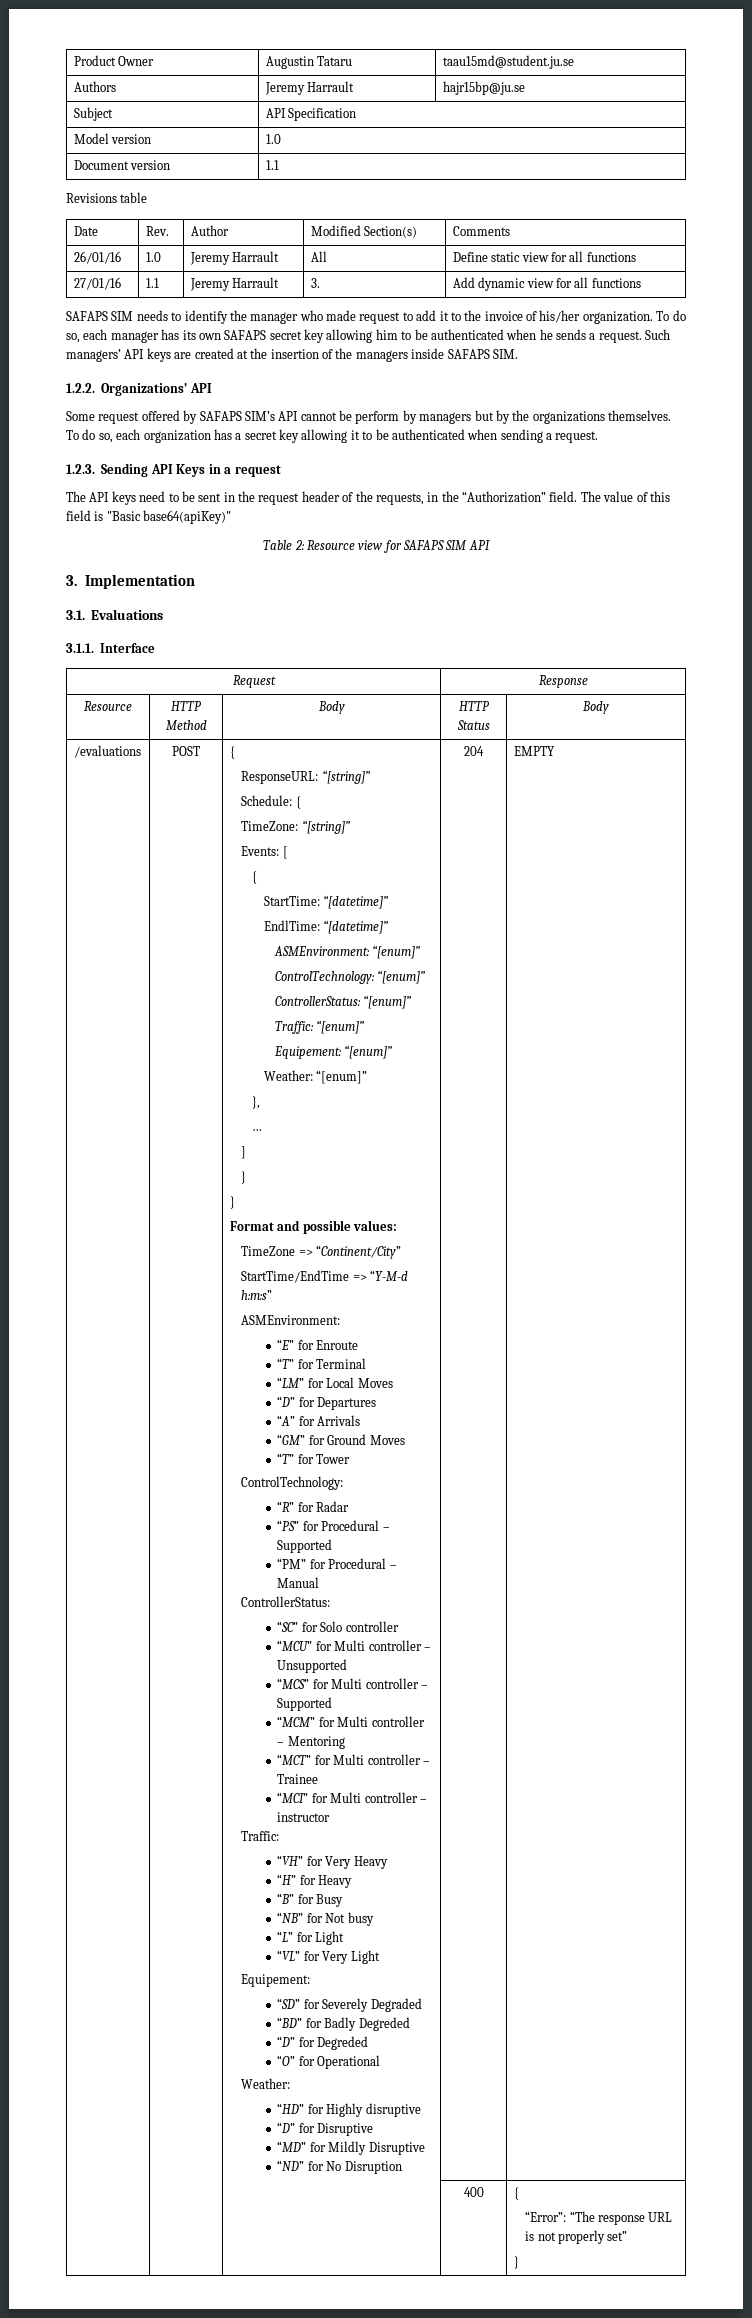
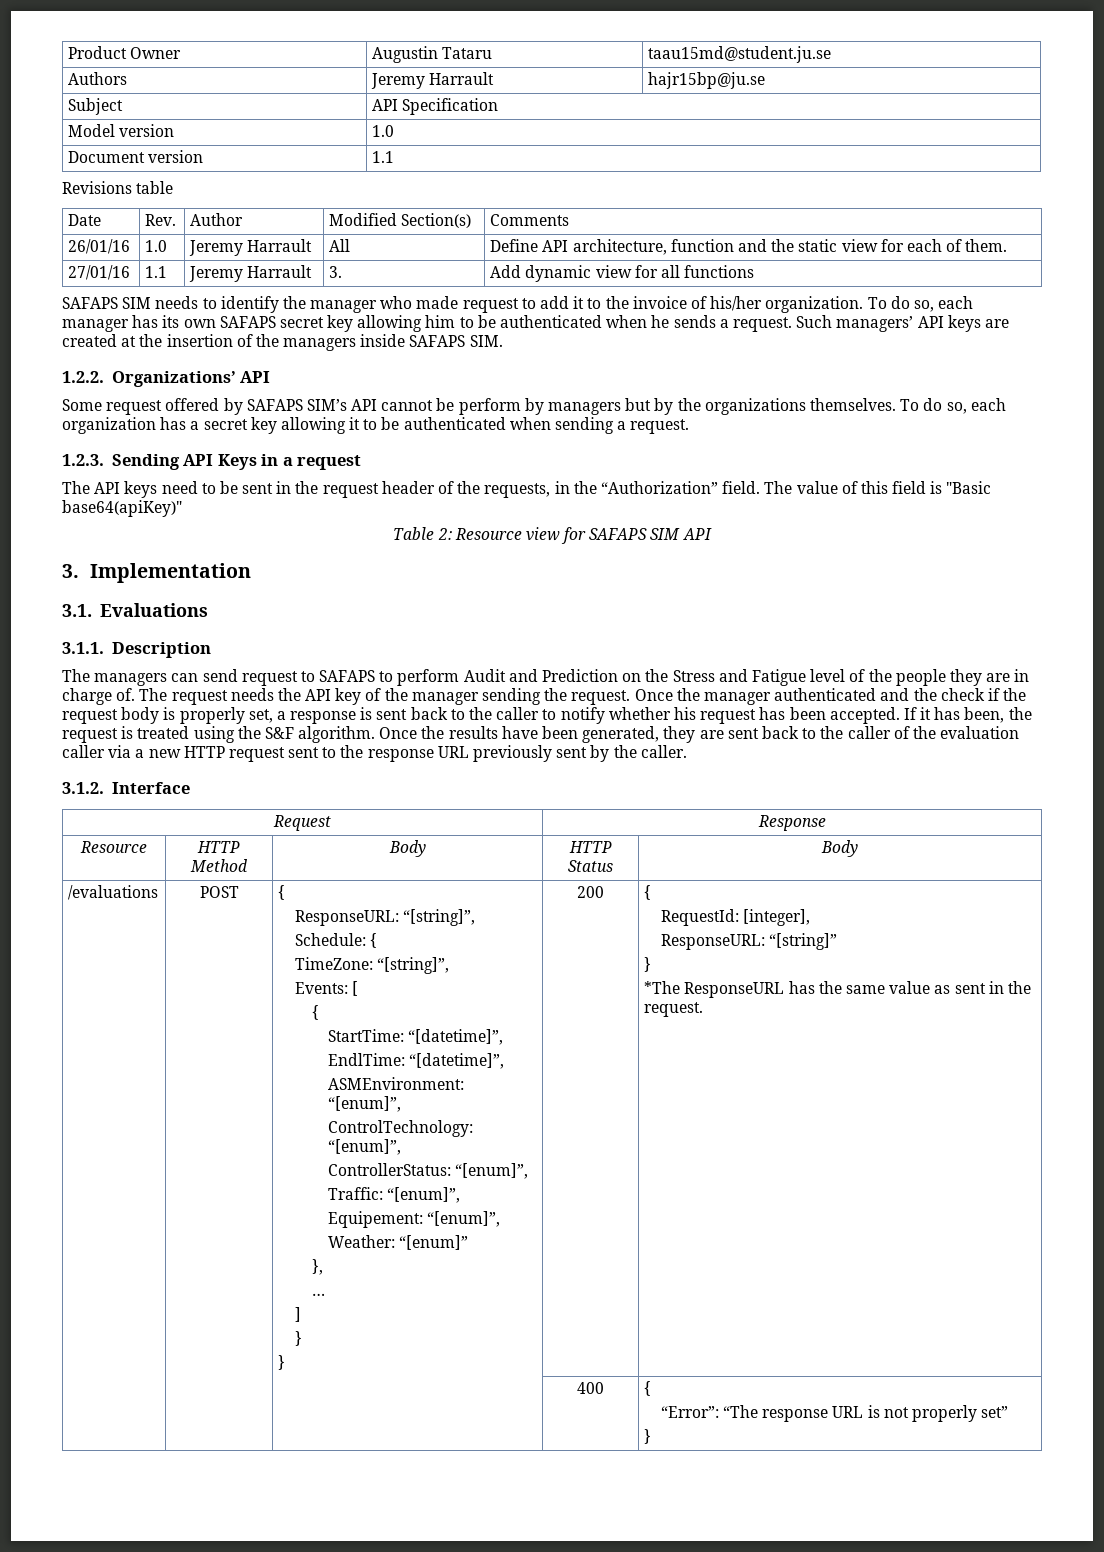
- 26/01/16 | 1.0 | Jeremy Harrault | All | Define static view for all functions
+ 26/01/16 | 1.0 | Jeremy Harrault | All | Define API architecture, function and the static view for each of them.
- 3.1.1. Interface
+ 3.1.1. Description
+ The managers can send request to SAFAPS to perform Audit and Prediction on the Stress and Fatigue level of the people they are in charge of. The request needs the API key of the manager sending the request. Once the manager authenticated and the check if the request body is properly set, a response is sent back to the caller to notify whether his request has been accepted. If it has been, the request is treated using the S&F algorithm. Once the results have been generated, they are sent back to the caller of the evaluation caller via a new HTTP request sent to the response URL previously sent by the caller.
+ 3.1.2. Interface
- ResponseURL: “[string]”
+ ResponseURL: “[string]”,
- TimeZone: “[string]”
+ TimeZone: “[string]”,
- StartTime: “[datetime]”
+ StartTime: “[datetime]”,
- EndlTime: “[datetime]”
- ASMEnvironment: “[enum]”
- ControlTechnology: “[enum]”
- ControllerStatus: “[enum]”
- Traffic: “[enum]”
- Equipement: “[enum]”
+ EndlTime: “[datetime]”,
+ ASMEnvironment: “[enum]”,
+ ControlTechnology: “[enum]”,
+ ControllerStatus: “[enum]”,
+ Traffic: “[enum]”,
+ Equipement: “[enum]”,
- Format and possible values:
- TimeZone => “Continent/City”
- StartTime/EndTime => “Y-M-d h:m:s”
- ASMEnvironment:
- “E” for Enroute
- “T” for Terminal
- “LM” for Local Moves
- “D” for Departures
- “A” for Arrivals
- “GM” for Ground Moves
- “T” for Tower
- ControlTechnology:
- “R” for Radar
- “PS” for Procedural – Supported
- “PM” for Procedural – Manual
- ControllerStatus:
- “SC” for Solo controller
- “MCU” for Multi controller – Unsupported
- “MCS” for Multi controller – Supported
- “MCM” for Multi controller – Mentoring
- “MCT” for Multi controller – Trainee
- “MCI” for Multi controller – instructor
- Traffic:
- “VH” for Very Heavy
- “H” for Heavy
- “B” for Busy
- “NB” for Not busy
- “L” for Light
- “VL” for Very Light
- Equipement:
- “SD” for Severely Degraded
- “BD” for Badly Degreded
- “D” for Degreded
- “O” for Operational
- Weather:
- “HD” for Highly disruptive
- “D” for Disruptive
- “MD” for Mildly Disruptive
- “ND” for No Disruption | 204 | EMPTY
+ 200 | {
+ RequestId: [integer],
+ ResponseURL: “[string]”
+ }
+ *The ResponseURL has the same value as sent in the request.

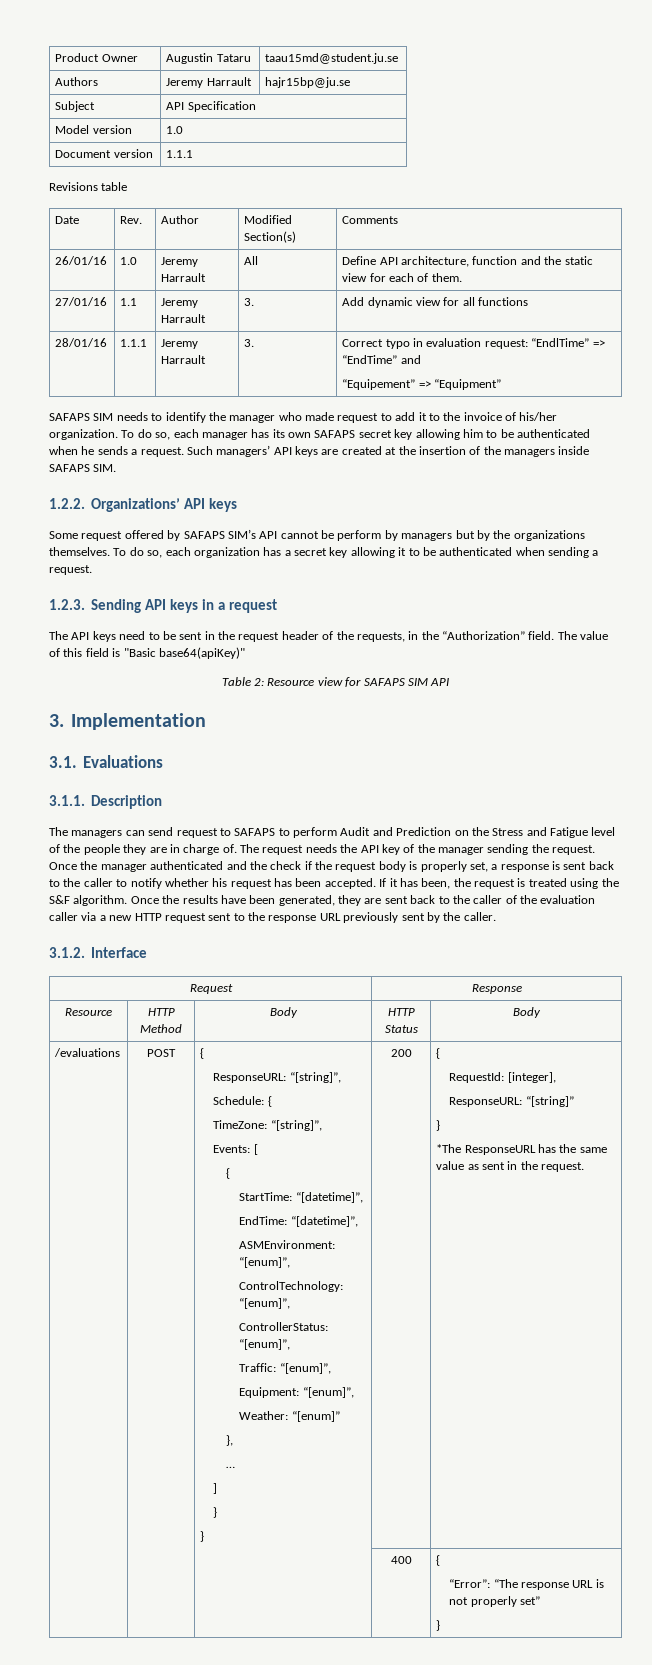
- Document version | 1.1
+ Document version | 1.1.1
+ 28/01/16 | 1.1.1 | Jeremy Harrault | 3. | Correct typo in evaluation request: “EndlTime” => “EndTime” and
+ “Equipement” => “Equipment”
- 1.2.2. Organizations’ API
+ 1.2.2. Organizations’ API keys
- 1.2.3. Sending API Keys in a request
+ 1.2.3. Sending API keys in a request
- EndlTime: “[datetime]”,
+ EndTime: “[datetime]”,
- Equipement: “[enum]”,
+ Equipment: “[enum]”,

